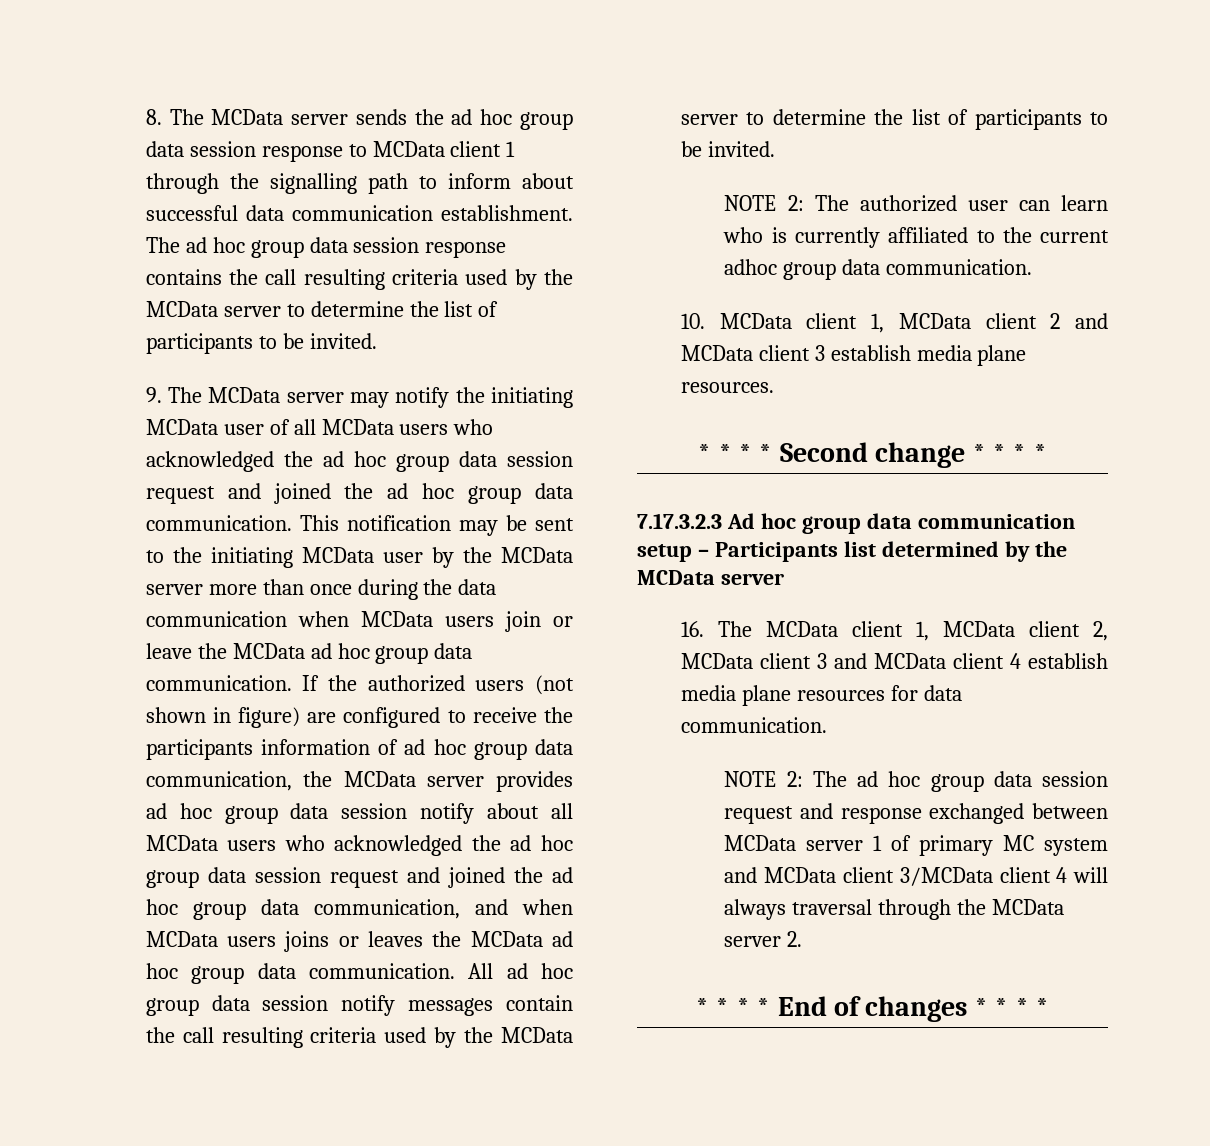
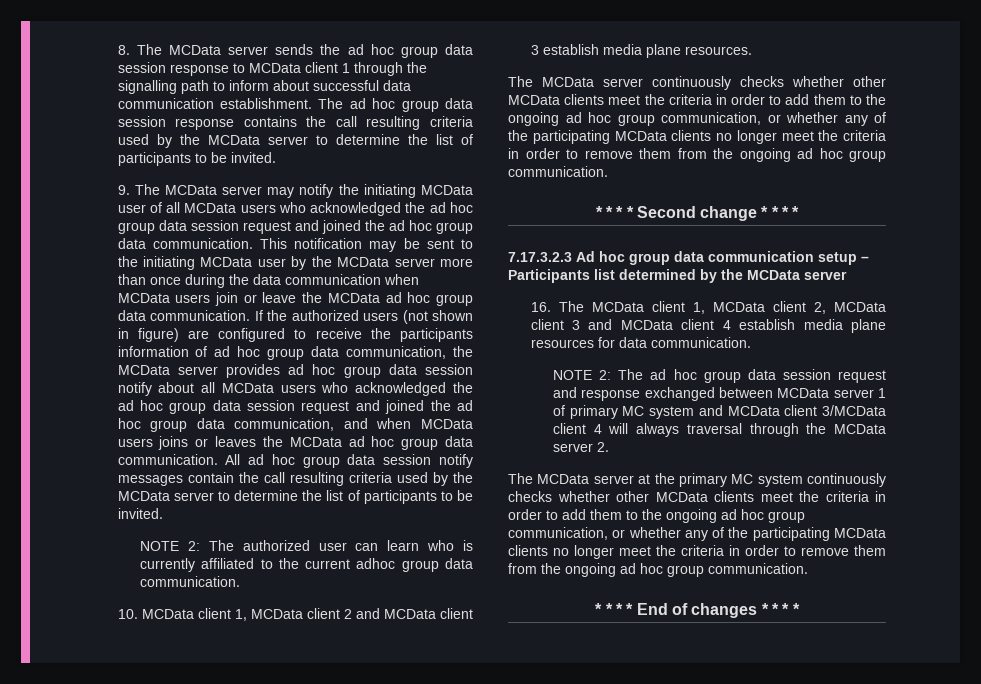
+ The MCData server continuously checks whether other MCData clients meet the criteria in order to add them to the ongoing ad hoc group communication, or whether any of the participating MCData clients no longer meet the criteria in order to remove them from the ongoing ad hoc group communication.
+ The MCData server at the primary MC system continuously checks whether other MCData clients meet the criteria in order to add them to the ongoing ad hoc group communication, or whether any of the participating MCData clients no longer meet the criteria in order to remove them from the ongoing ad hoc group communication.

